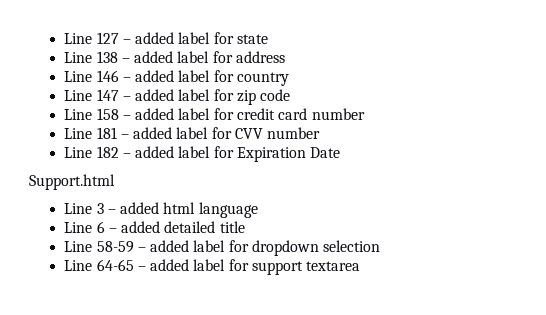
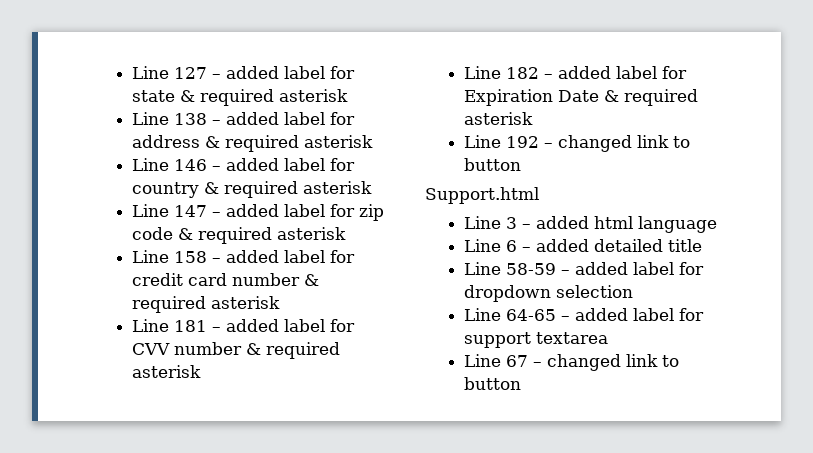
- Line 127 – added label for state
+ Line 127 – added label for state & required asterisk
- Line 138 – added label for address
+ Line 138 – added label for address & required asterisk
- Line 146 – added label for country
+ Line 146 – added label for country & required asterisk
- Line 147 – added label for zip code
+ Line 147 – added label for zip code & required asterisk
- Line 158 – added label for credit card number
+ Line 158 – added label for credit card number & required asterisk
- Line 181 – added label for CVV number
+ Line 181 – added label for CVV number & required asterisk
- Line 182 – added label for Expiration Date
+ Line 182 – added label for Expiration Date & required asterisk
+ Line 192 – changed link to button
+ Line 67 – changed link to button

